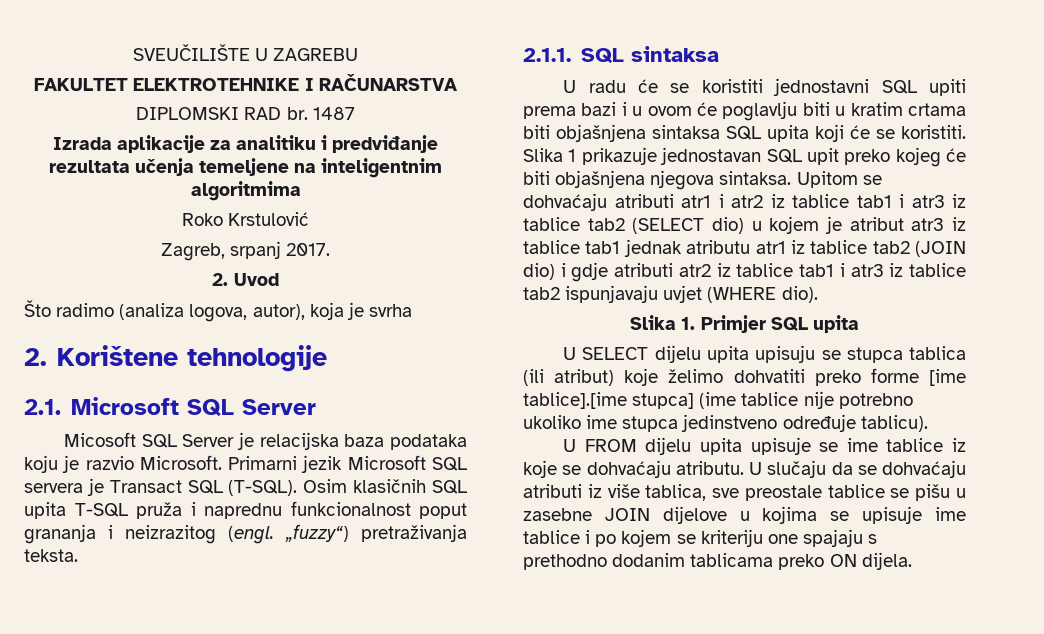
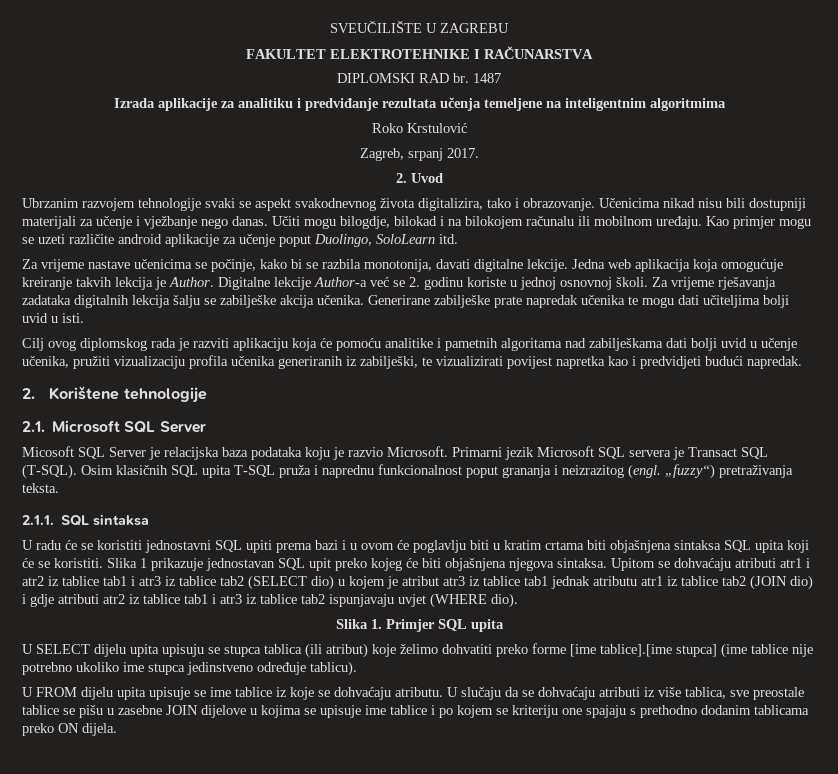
- Što radimo (analiza logova, autor), koja je svrha
+ Ubrzanim razvojem tehnologije svaki se aspekt svakodnevnog života digitalizira, tako i obrazovanje. Učenicima nikad nisu bili dostupniji materijali za učenje i vježbanje nego danas. Učiti mogu bilogdje, bilokad i na bilokojem računalu ili mobilnom uređaju. Kao primjer mogu se uzeti različite android aplikacije za učenje poput Duolingo, SoloLearn itd.
+ Za vrijeme nastave učenicima se počinje, kako bi se razbila monotonija, davati digitalne lekcije. Jedna web aplikacija koja omogućuje kreiranje takvih lekcija je Author. Digitalne lekcije Author-a već se 2. godinu koriste u jednoj osnovnoj školi. Za vrijeme rješavanja zadataka digitalnih lekcija šalju se zabilješke akcija učenika. Generirane zabilješke prate napredak učenika te mogu dati učiteljima bolji uvid u isti.
+ Cilj ovog diplomskog rada je razviti aplikaciju koja će pomoću analitike i pametnih algoritama nad zabilješkama dati bolji uvid u učenje učenika, pružiti vizualizaciju profila učenika generiranih iz zabilješki, te vizualizirati povijest napretka kao i predvidjeti budući napredak.

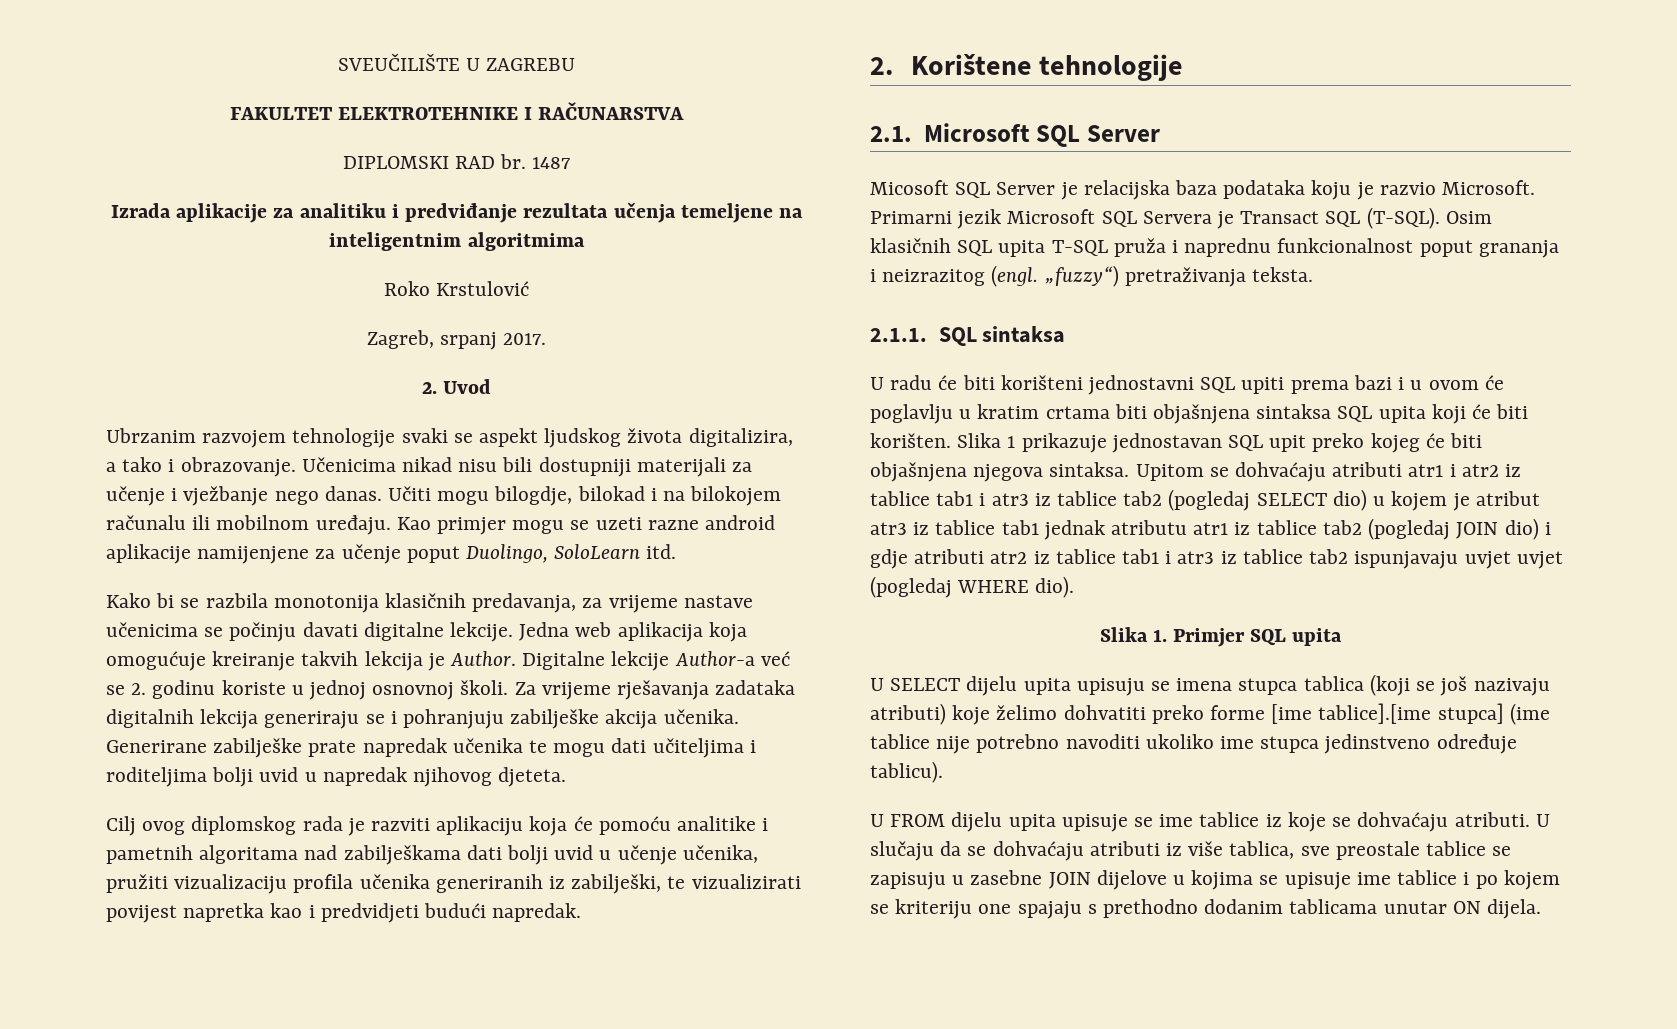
- Ubrzanim razvojem tehnologije svaki se aspekt svakodnevnog života digitalizira, tako i obrazovanje.
+ Ubrzanim razvojem tehnologije svaki se aspekt ljudskog života digitalizira, a tako i obrazovanje.
- Kao primjer mogu se uzeti različite android aplikacije za učenje poput Duolingo, SoloLearn itd.
+ Kao primjer mogu se uzeti razne android aplikacije namijenjene za učenje poput Duolingo, SoloLearn itd.
- Za vrijeme nastave učenicima se počinje, kako bi se razbila monotonija, davati digitalne lekcije.
+ Kako bi se razbila monotonija klasičnih predavanja, za vrijeme nastave učenicima se počinju davati digitalne lekcije.
- Za vrijeme rješavanja zadataka digitalnih lekcija šalju se zabilješke akcija učenika.
+ Za vrijeme rješavanja zadataka digitalnih lekcija generiraju se i pohranjuju zabilješke akcija učenika.
- Generirane zabilješke prate napredak učenika te mogu dati učiteljima bolji uvid u isti.
+ Generirane zabilješke prate napredak učenika te mogu dati učiteljima i roditeljima bolji uvid u napredak njihovog djeteta.
- Primarni jezik Microsoft SQL servera je Transact SQL (T-SQL).
+ Primarni jezik Microsoft SQL Servera je Transact SQL (T-SQL).
- U radu će se koristiti jednostavni SQL upiti prema bazi i u ovom će poglavlju biti u kratim crtama biti objašnjena sintaksa SQL upita koji će se koristiti.
+ U radu će biti korišteni jednostavni SQL upiti prema bazi i u ovom će poglavlju u kratim crtama biti objašnjena sintaksa SQL upita koji će biti korišten.
- Upitom se dohvaćaju atributi atr1 i atr2 iz tablice tab1 i atr3 iz tablice tab2 (SELECT dio) u kojem je atribut atr3 iz tablice tab1 jednak atributu atr1 iz tablice tab2 (JOIN dio) i gdje atributi atr2 iz tablice tab1 i atr3 iz tablice tab2 ispunjavaju uvjet (WHERE dio).
+ Upitom se dohvaćaju atributi atr1 i atr2 iz tablice tab1 i atr3 iz tablice tab2 (pogledaj SELECT dio) u kojem je atribut atr3 iz tablice tab1 jednak atributu atr1 iz tablice tab2 (pogledaj JOIN dio) i gdje atributi atr2 iz tablice tab1 i atr3 iz tablice tab2 ispunjavaju uvjet uvjet (pogledaj WHERE dio).
- U SELECT dijelu upita upisuju se stupca tablica (ili atribut) koje želimo dohvatiti preko forme [ime tablice].[ime stupca] (ime tablice nije potrebno ukoliko ime stupca jedinstveno određuje tablicu).
+ U SELECT dijelu upita upisuju se imena stupca tablica (koji se još nazivaju atributi) koje želimo dohvatiti preko forme [ime tablice].[ime stupca] (ime tablice nije potrebno navoditi ukoliko ime stupca jedinstveno određuje tablicu).
- U FROM dijelu upita upisuje se ime tablice iz koje se dohvaćaju atributu.
+ U FROM dijelu upita upisuje se ime tablice iz koje se dohvaćaju atributi.
- U slučaju da se dohvaćaju atributi iz više tablica, sve preostale tablice se pišu u zasebne JOIN dijelove u kojima se upisuje ime tablice i po kojem se kriteriju one spajaju s prethodno dodanim tablicama preko ON dijela.
+ U slučaju da se dohvaćaju atributi iz više tablica, sve preostale tablice se zapisuju u zasebne JOIN dijelove u kojima se upisuje ime tablice i po kojem se kriteriju one spajaju s prethodno dodanim tablicama unutar ON dijela.

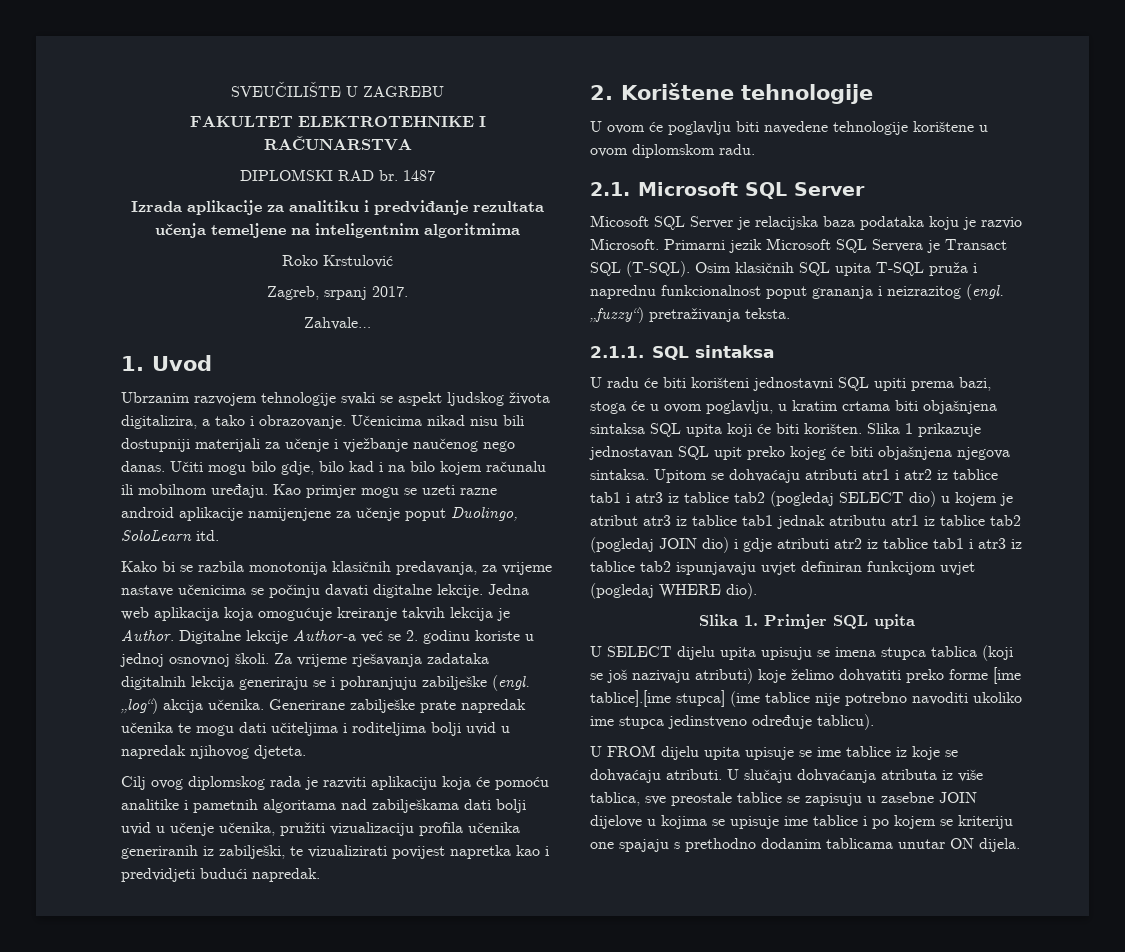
- 2. Uvod
+ Zahvale…
+ 1. Uvod
- Učenicima nikad nisu bili dostupniji materijali za učenje i vježbanje nego danas.
+ Učenicima nikad nisu bili dostupniji materijali za učenje i vježbanje naučenog nego danas.
- Učiti mogu bilogdje, bilokad i na bilokojem računalu ili mobilnom uređaju.
+ Učiti mogu bilo gdje, bilo kad i na bilo kojem računalu ili mobilnom uređaju.
- Za vrijeme rješavanja zadataka digitalnih lekcija generiraju se i pohranjuju zabilješke akcija učenika.
+ Za vrijeme rješavanja zadataka digitalnih lekcija generiraju se i pohranjuju zabilješke (engl. „log“) akcija učenika.
+ U ovom će poglavlju biti navedene tehnologije korištene u ovom diplomskom radu.
- U radu će biti korišteni jednostavni SQL upiti prema bazi i u ovom će poglavlju u kratim crtama biti objašnjena sintaksa SQL upita koji će biti korišten.
+ U radu će biti korišteni jednostavni SQL upiti prema bazi, stoga će u ovom poglavlju, u kratim crtama biti objašnjena sintaksa SQL upita koji će biti korišten.
- Upitom se dohvaćaju atributi atr1 i atr2 iz tablice tab1 i atr3 iz tablice tab2 (pogledaj SELECT dio) u kojem je atribut atr3 iz tablice tab1 jednak atributu atr1 iz tablice tab2 (pogledaj JOIN dio) i gdje atributi atr2 iz tablice tab1 i atr3 iz tablice tab2 ispunjavaju uvjet uvjet (pogledaj WHERE dio).
+ Upitom se dohvaćaju atributi atr1 i atr2 iz tablice tab1 i atr3 iz tablice tab2 (pogledaj SELECT dio) u kojem je atribut atr3 iz tablice tab1 jednak atributu atr1 iz tablice tab2 (pogledaj JOIN dio) i gdje atributi atr2 iz tablice tab1 i atr3 iz tablice tab2 ispunjavaju uvjet definiran funkcijom uvjet (pogledaj WHERE dio).
- U slučaju da se dohvaćaju atributi iz više tablica, sve preostale tablice se zapisuju u zasebne JOIN dijelove u kojima se upisuje ime tablice i po kojem se kriteriju one spajaju s prethodno dodanim tablicama unutar ON dijela.
+ U slučaju dohvaćanja atributa iz više tablica, sve preostale tablice se zapisuju u zasebne JOIN dijelove u kojima se upisuje ime tablice i po kojem se kriteriju one spajaju s prethodno dodanim tablicama unutar ON dijela.

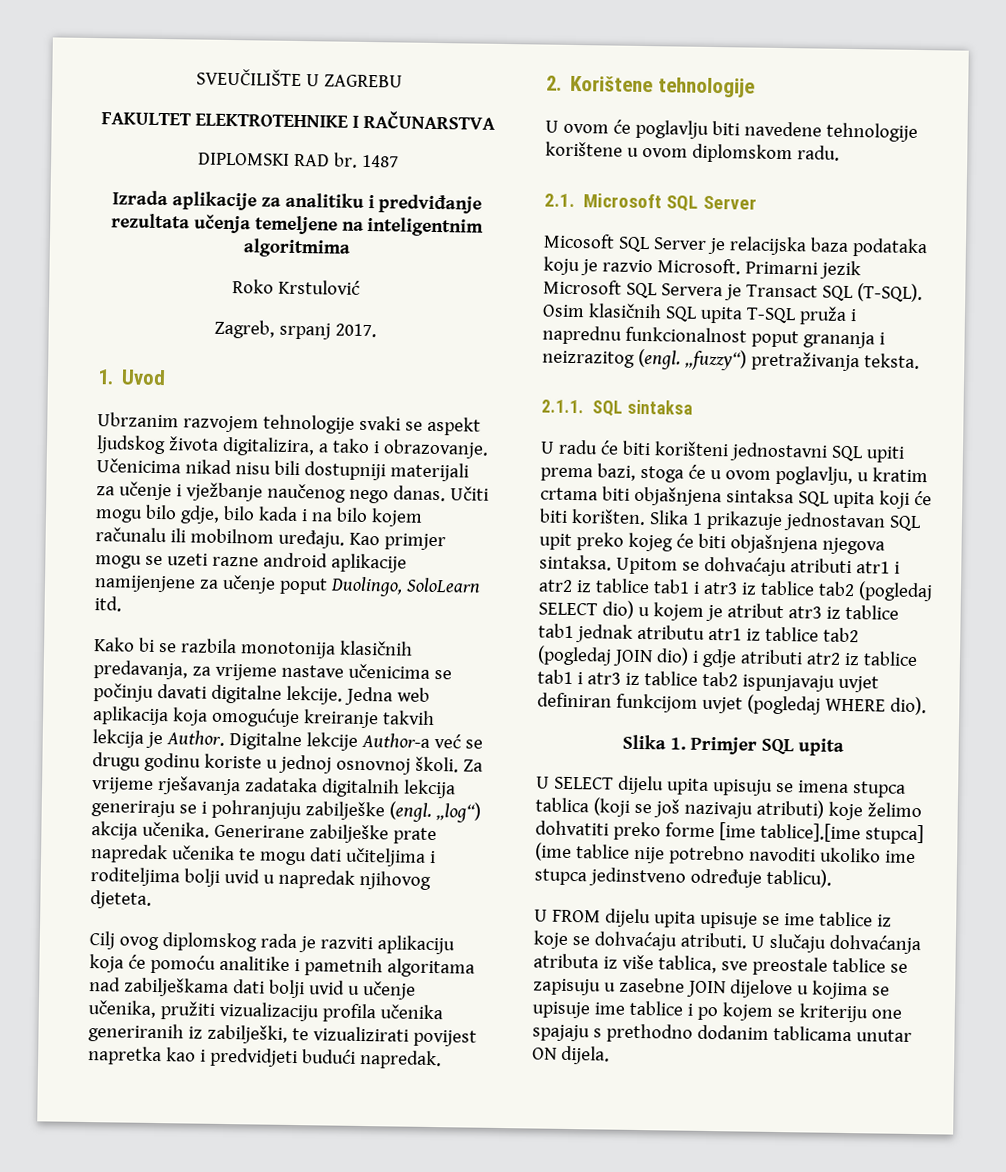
- Zahvale…
- Učiti mogu bilo gdje, bilo kad i na bilo kojem računalu ili mobilnom uređaju.
+ Učiti mogu bilo gdje, bilo kada i na bilo kojem računalu ili mobilnom uređaju.
- Digitalne lekcije Author-a već se 2. godinu koriste u jednoj osnovnoj školi.
+ Digitalne lekcije Author-a već se drugu godinu koriste u jednoj osnovnoj školi.

